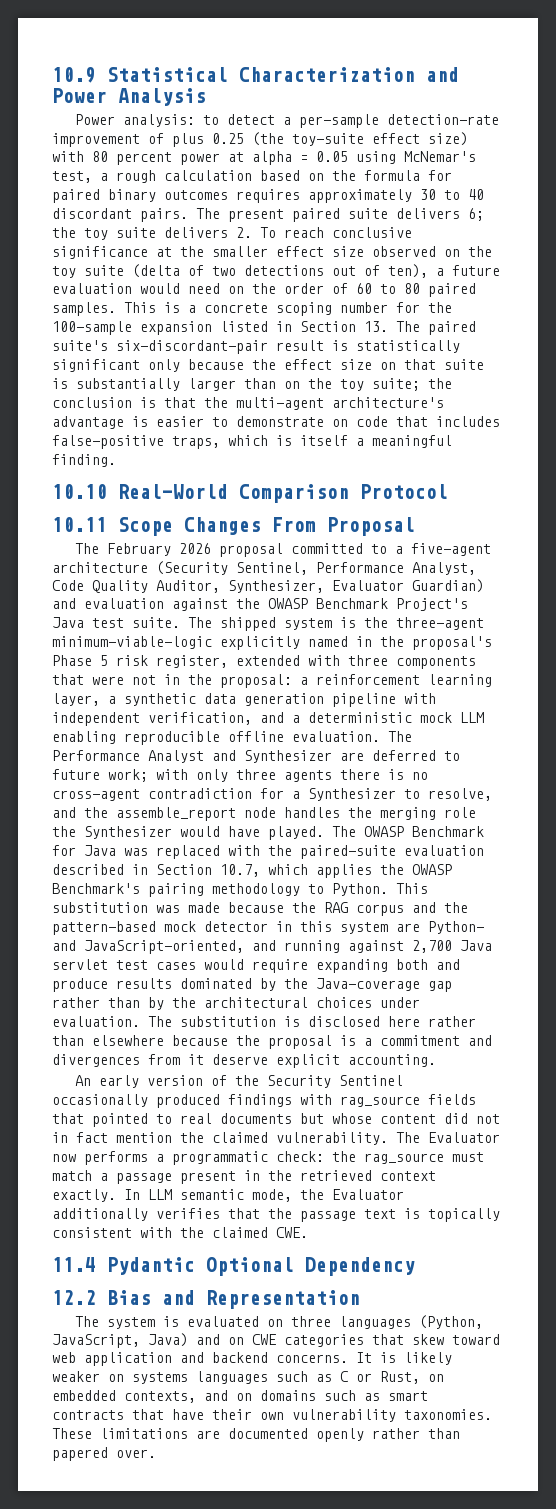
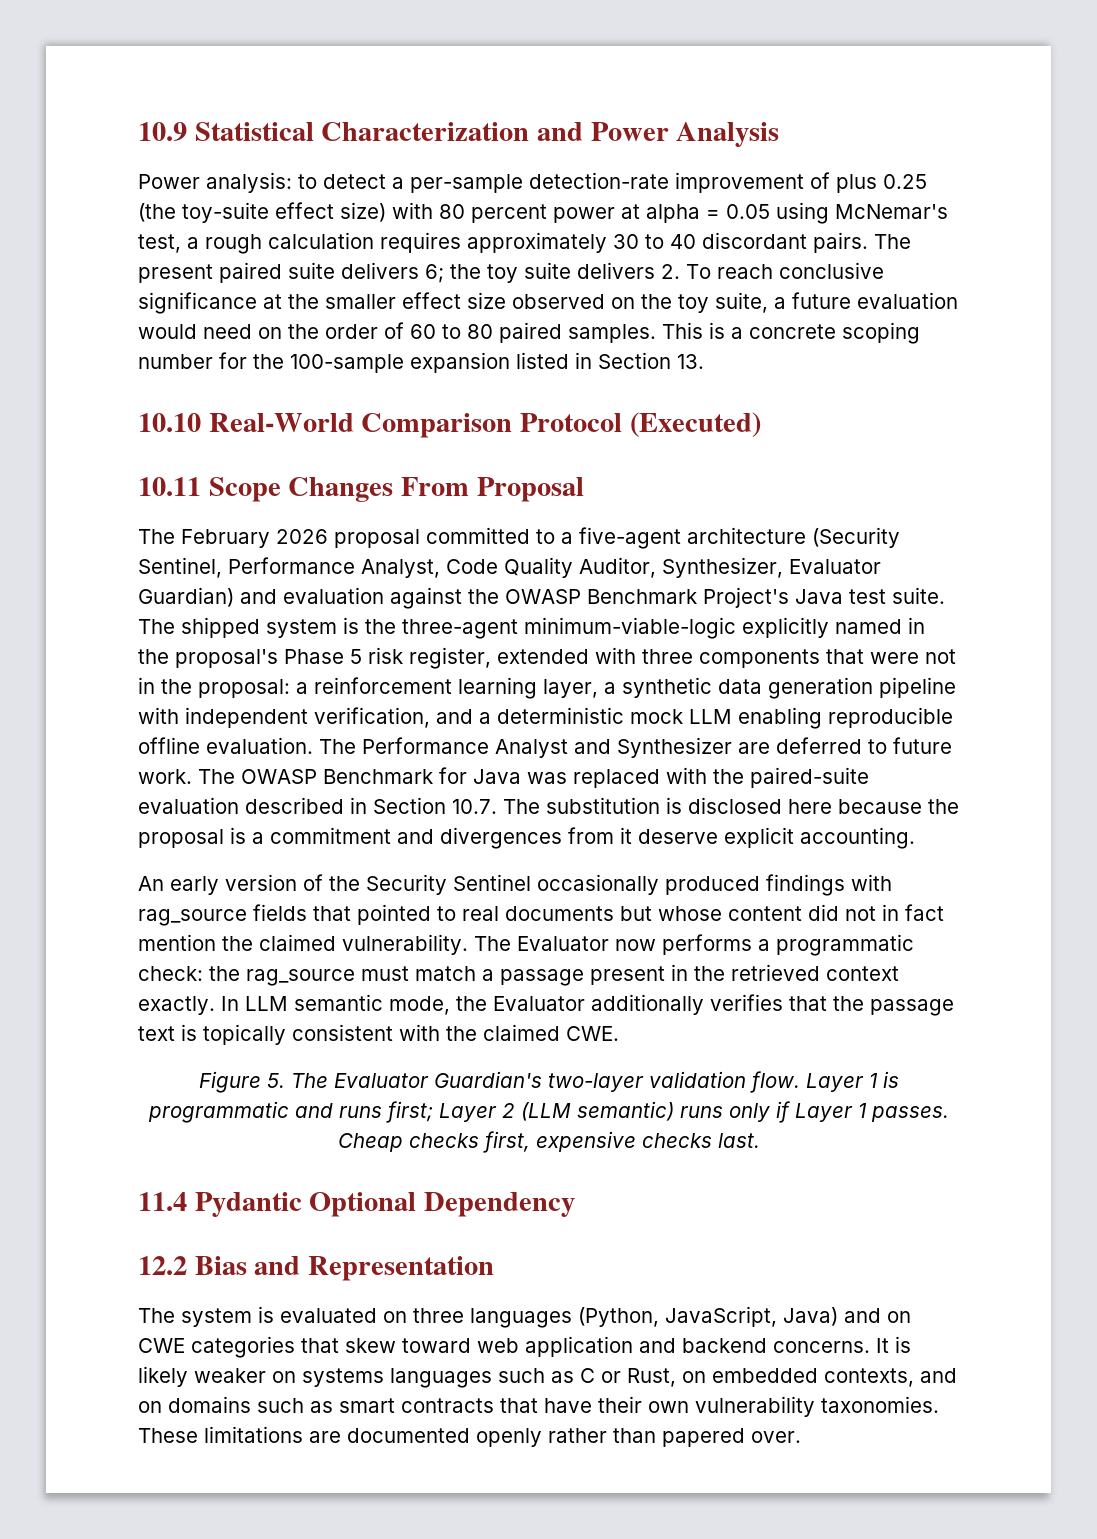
- Power analysis: to detect a per-sample detection-rate improvement of plus 0.25 (the toy-suite effect size) with 80 percent power at alpha = 0.05 using McNemar's test, a rough calculation based on the formula for paired binary outcomes requires approximately 30 to 40 discordant pairs.
+ Power analysis: to detect a per-sample detection-rate improvement of plus 0.25 (the toy-suite effect size) with 80 percent power at alpha = 0.05 using McNemar's test, a rough calculation requires approximately 30 to 40 discordant pairs.
- The present paired suite delivers 6; the toy suite delivers 2. To reach conclusive significance at the smaller effect size observed on the toy suite (delta of two detections out of ten), a future evaluation would need on the order of 60 to 80 paired samples.
+ The present paired suite delivers 6; the toy suite delivers 2. To reach conclusive significance at the smaller effect size observed on the toy suite, a future evaluation would need on the order of 60 to 80 paired samples.
- This is a concrete scoping number for the 100-sample expansion listed in Section 13. The paired suite's six-discordant-pair result is statistically significant only because the effect size on that suite is substantially larger than on the toy suite; the conclusion is that the multi-agent architecture's advantage is easier to demonstrate on code that includes false-positive traps, which is itself a meaningful finding.
+ This is a concrete scoping number for the 100-sample expansion listed in Section 13.
- 10.10 Real-World Comparison Protocol
+ 10.10 Real-World Comparison Protocol (Executed)
- The Performance Analyst and Synthesizer are deferred to future work; with only three agents there is no cross-agent contradiction for a Synthesizer to resolve, and the assemble_report node handles the merging role the Synthesizer would have played.
+ The Performance Analyst and Synthesizer are deferred to future work.
- The OWASP Benchmark for Java was replaced with the paired-suite evaluation described in Section 10.7, which applies the OWASP Benchmark's pairing methodology to Python. This substitution was made because the RAG corpus and the pattern-based mock detector in this system are Python- and JavaScript-oriented, and running against 2,700 Java servlet test cases would require expanding both and produce results dominated by the Java-coverage gap rather than by the architectural choices under evaluation. The substitution is disclosed here rather than elsewhere because the proposal is a commitment and divergences from it deserve explicit accounting.
+ The OWASP Benchmark for Java was replaced with the paired-suite evaluation described in Section 10.7. The substitution is disclosed here because the proposal is a commitment and divergences from it deserve explicit accounting.
+ Figure 5. The Evaluator Guardian's two-layer validation flow. Layer 1 is programmatic and runs first; Layer 2 (LLM semantic) runs only if Layer 1 passes. Cheap checks first, expensive checks last.

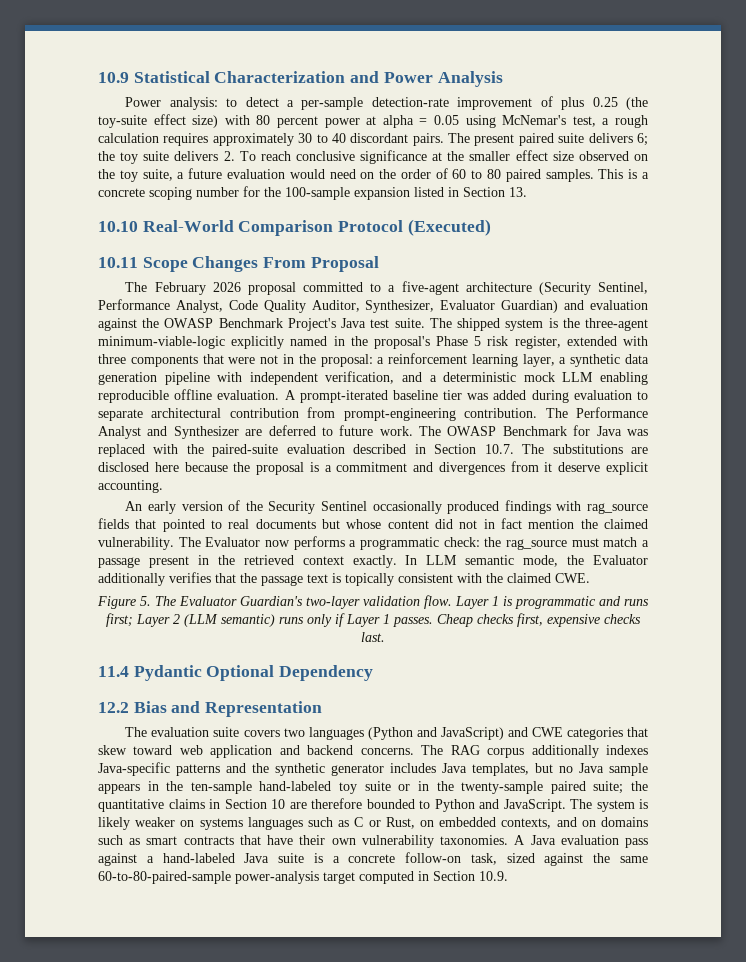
+ A prompt-iterated baseline tier was added during evaluation to separate architectural contribution from prompt-engineering contribution.
- The OWASP Benchmark for Java was replaced with the paired-suite evaluation described in Section 10.7. The substitution is disclosed here because the proposal is a commitment and divergences from it deserve explicit accounting.
+ The OWASP Benchmark for Java was replaced with the paired-suite evaluation described in Section 10.7. The substitutions are disclosed here because the proposal is a commitment and divergences from it deserve explicit accounting.
- The system is evaluated on three languages (Python, JavaScript, Java) and on CWE categories that skew toward web application and backend concerns.
+ The evaluation suite covers two languages (Python and JavaScript) and CWE categories that skew toward web application and backend concerns.
- It is likely weaker on systems languages such as C or Rust, on embedded contexts, and on domains such as smart contracts that have their own vulnerability taxonomies.
+ The RAG corpus additionally indexes Java-specific patterns and the synthetic generator includes Java templates, but no Java sample appears in the ten-sample hand-labeled toy suite or in the twenty-sample paired suite; the quantitative claims in Section 10 are therefore bounded to Python and JavaScript. The system is likely weaker on systems languages such as C or Rust, on embedded contexts, and on domains such as smart contracts that have their own vulnerability taxonomies.
- These limitations are documented openly rather than papered over.
+ A Java evaluation pass against a hand-labeled Java suite is a concrete follow-on task, sized against the same 60-to-80-paired-sample power-analysis target computed in Section 10.9.

